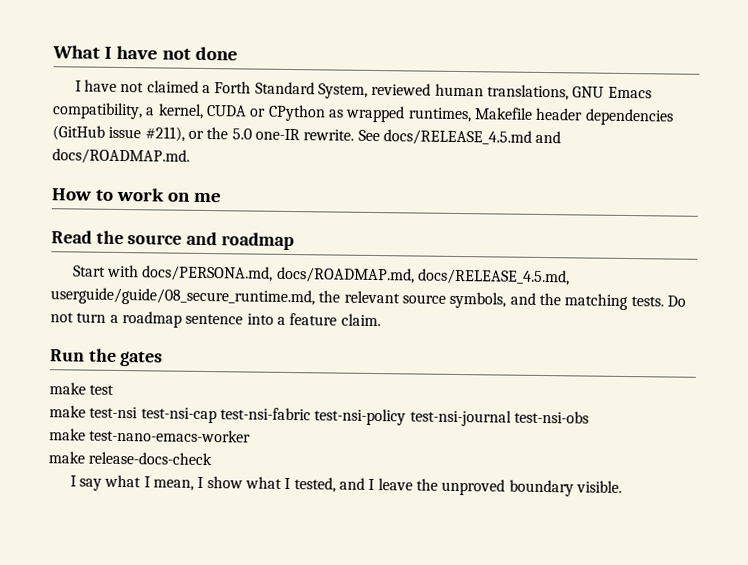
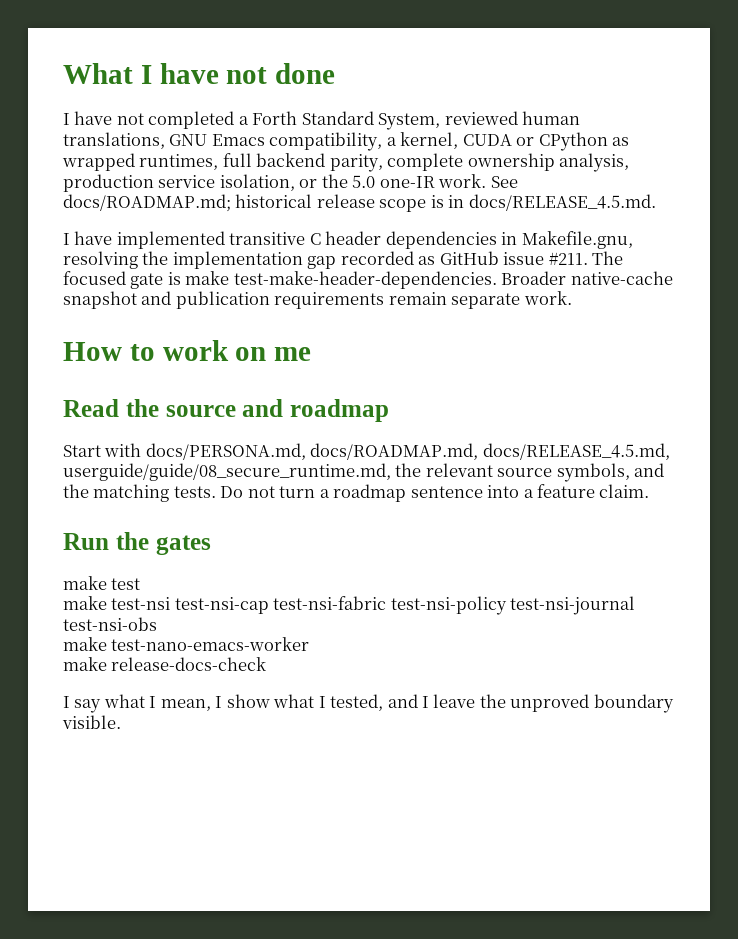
- I have not claimed a Forth Standard System, reviewed human translations, GNU Emacs compatibility, a kernel, CUDA or CPython as wrapped runtimes, Makefile header dependencies (GitHub issue #211), or the 5.0 one-IR rewrite. See docs/RELEASE_4.5.md and docs/ROADMAP.md.
+ I have not completed a Forth Standard System, reviewed human translations, GNU Emacs compatibility, a kernel, CUDA or CPython as wrapped runtimes, full backend parity, complete ownership analysis, production service isolation, or the 5.0 one-IR work. See docs/ROADMAP.md; historical release scope is in docs/RELEASE_4.5.md.
+ I have implemented transitive C header dependencies in Makefile.gnu, resolving the implementation gap recorded as GitHub issue #211. The focused gate is make test-make-header-dependencies. Broader native-cache snapshot and publication requirements remain separate work.

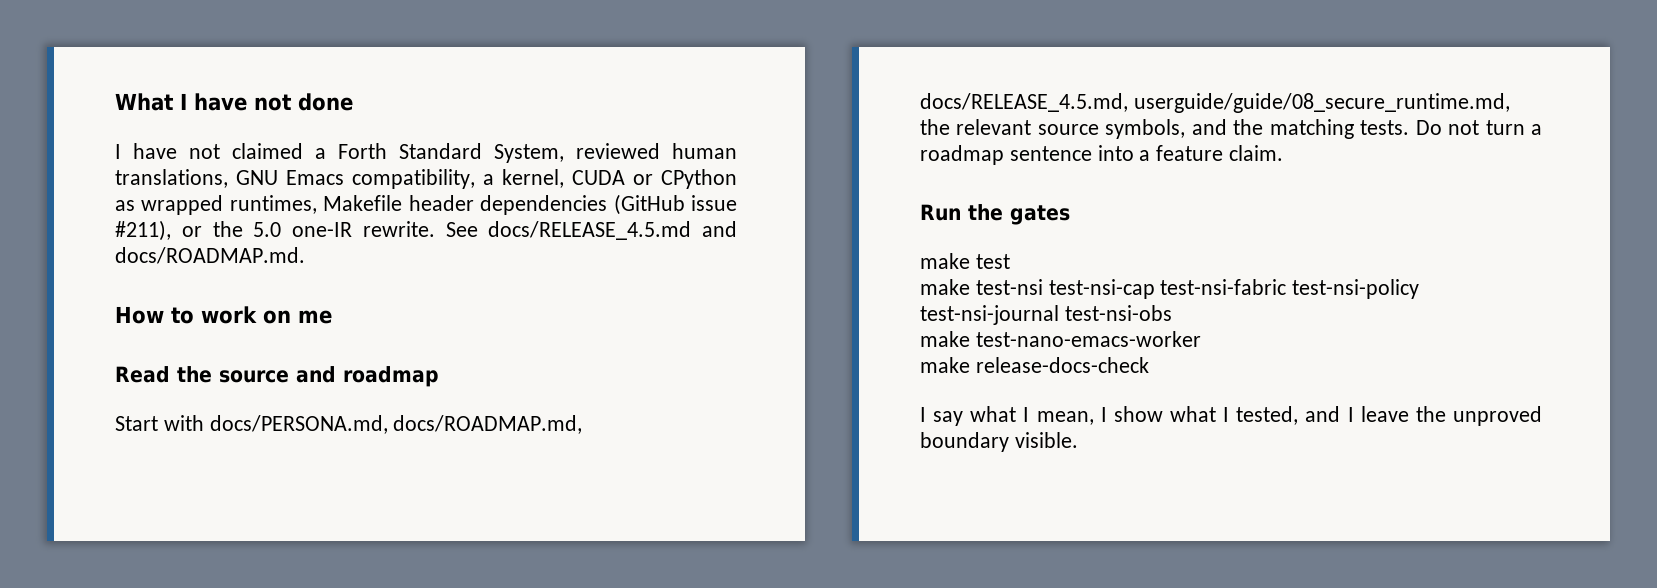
- I have not completed a Forth Standard System, reviewed human translations, GNU Emacs compatibility, a kernel, CUDA or CPython as wrapped runtimes, full backend parity, complete ownership analysis, production service isolation, or the 5.0 one-IR work. See docs/ROADMAP.md; historical release scope is in docs/RELEASE_4.5.md.
- I have implemented transitive C header dependencies in Makefile.gnu, resolving the implementation gap recorded as GitHub issue #211. The focused gate is make test-make-header-dependencies. Broader native-cache snapshot and publication requirements remain separate work.
+ I have not claimed a Forth Standard System, reviewed human translations, GNU Emacs compatibility, a kernel, CUDA or CPython as wrapped runtimes, Makefile header dependencies (GitHub issue #211), or the 5.0 one-IR rewrite. See docs/RELEASE_4.5.md and docs/ROADMAP.md.

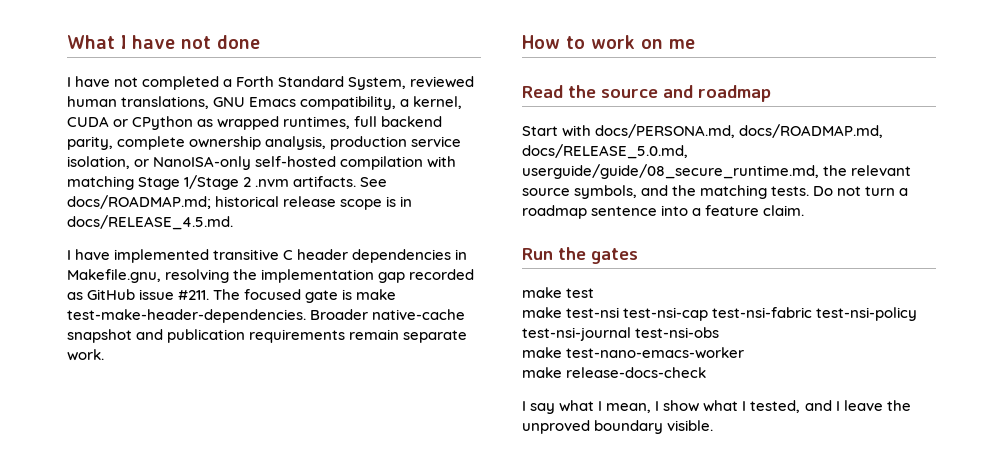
- I have not claimed a Forth Standard System, reviewed human translations, GNU Emacs compatibility, a kernel, CUDA or CPython as wrapped runtimes, Makefile header dependencies (GitHub issue #211), or the 5.0 one-IR rewrite. See docs/RELEASE_4.5.md and docs/ROADMAP.md.
+ I have not completed a Forth Standard System, reviewed human translations, GNU Emacs compatibility, a kernel, CUDA or CPython as wrapped runtimes, full backend parity, complete ownership analysis, production service isolation, or NanoISA-only self-hosted compilation with matching Stage 1/Stage 2 .nvm artifacts. See docs/ROADMAP.md; historical release scope is in docs/RELEASE_4.5.md.
+ I have implemented transitive C header dependencies in Makefile.gnu, resolving the implementation gap recorded as GitHub issue #211. The focused gate is make test-make-header-dependencies. Broader native-cache snapshot and publication requirements remain separate work.
- Start with docs/PERSONA.md, docs/ROADMAP.md, docs/RELEASE_4.5.md, userguide/guide/08_secure_runtime.md, the relevant source symbols, and the matching tests.
+ Start with docs/PERSONA.md, docs/ROADMAP.md, docs/RELEASE_5.0.md, userguide/guide/08_secure_runtime.md, the relevant source symbols, and the matching tests.

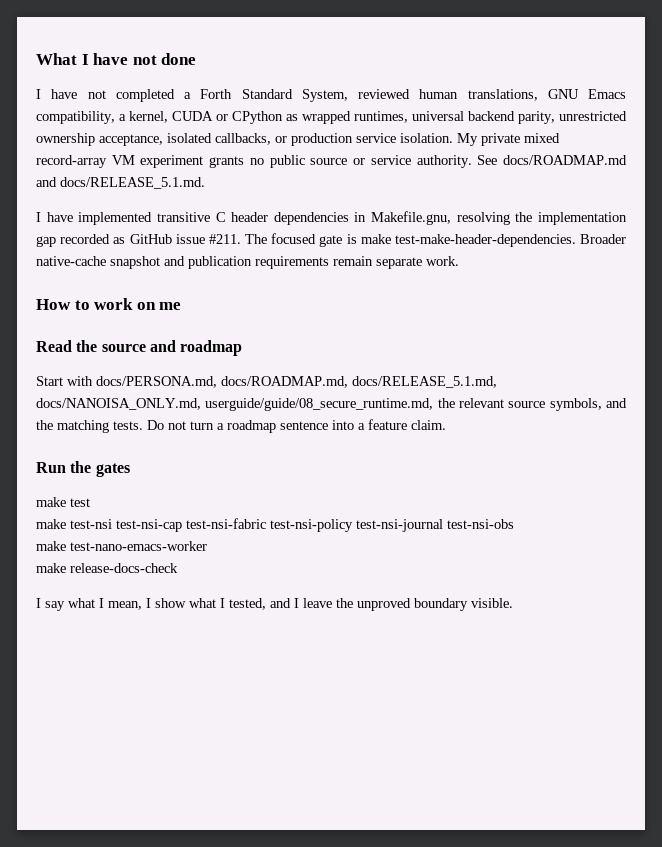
- I have not completed a Forth Standard System, reviewed human translations, GNU Emacs compatibility, a kernel, CUDA or CPython as wrapped runtimes, full backend parity, complete ownership analysis, production service isolation, or NanoISA-only self-hosted compilation with matching Stage 1/Stage 2 .nvm artifacts. See docs/ROADMAP.md; historical release scope is in docs/RELEASE_4.5.md.
+ I have not completed a Forth Standard System, reviewed human translations, GNU Emacs compatibility, a kernel, CUDA or CPython as wrapped runtimes, universal backend parity, unrestricted ownership acceptance, isolated callbacks, or production service isolation. My private mixed record-array VM experiment grants no public source or service authority. See docs/ROADMAP.md and docs/RELEASE_5.1.md.
- Start with docs/PERSONA.md, docs/ROADMAP.md, docs/RELEASE_5.0.md, userguide/guide/08_secure_runtime.md, the relevant source symbols, and the matching tests.
+ Start with docs/PERSONA.md, docs/ROADMAP.md, docs/RELEASE_5.1.md, docs/NANOISA_ONLY.md, userguide/guide/08_secure_runtime.md, the relevant source symbols, and the matching tests.

